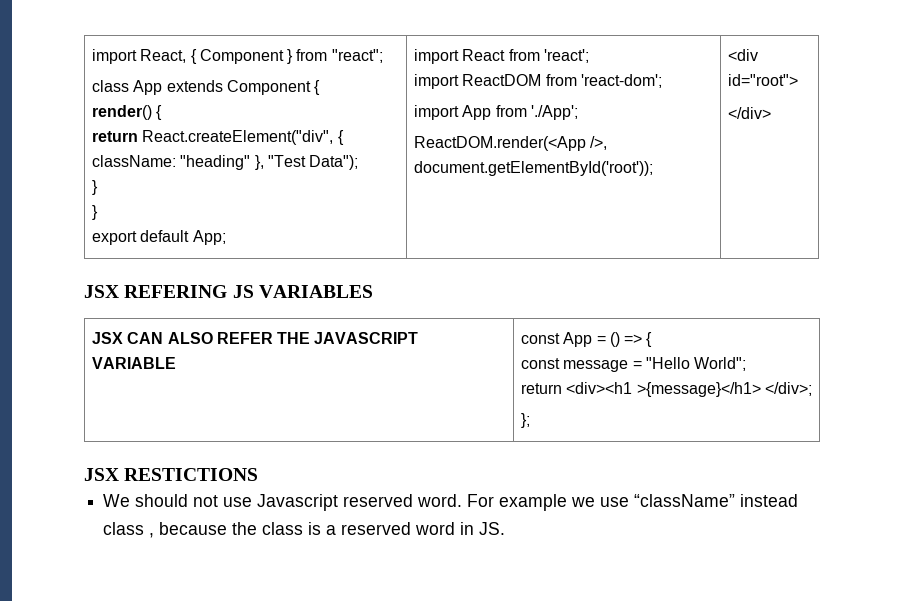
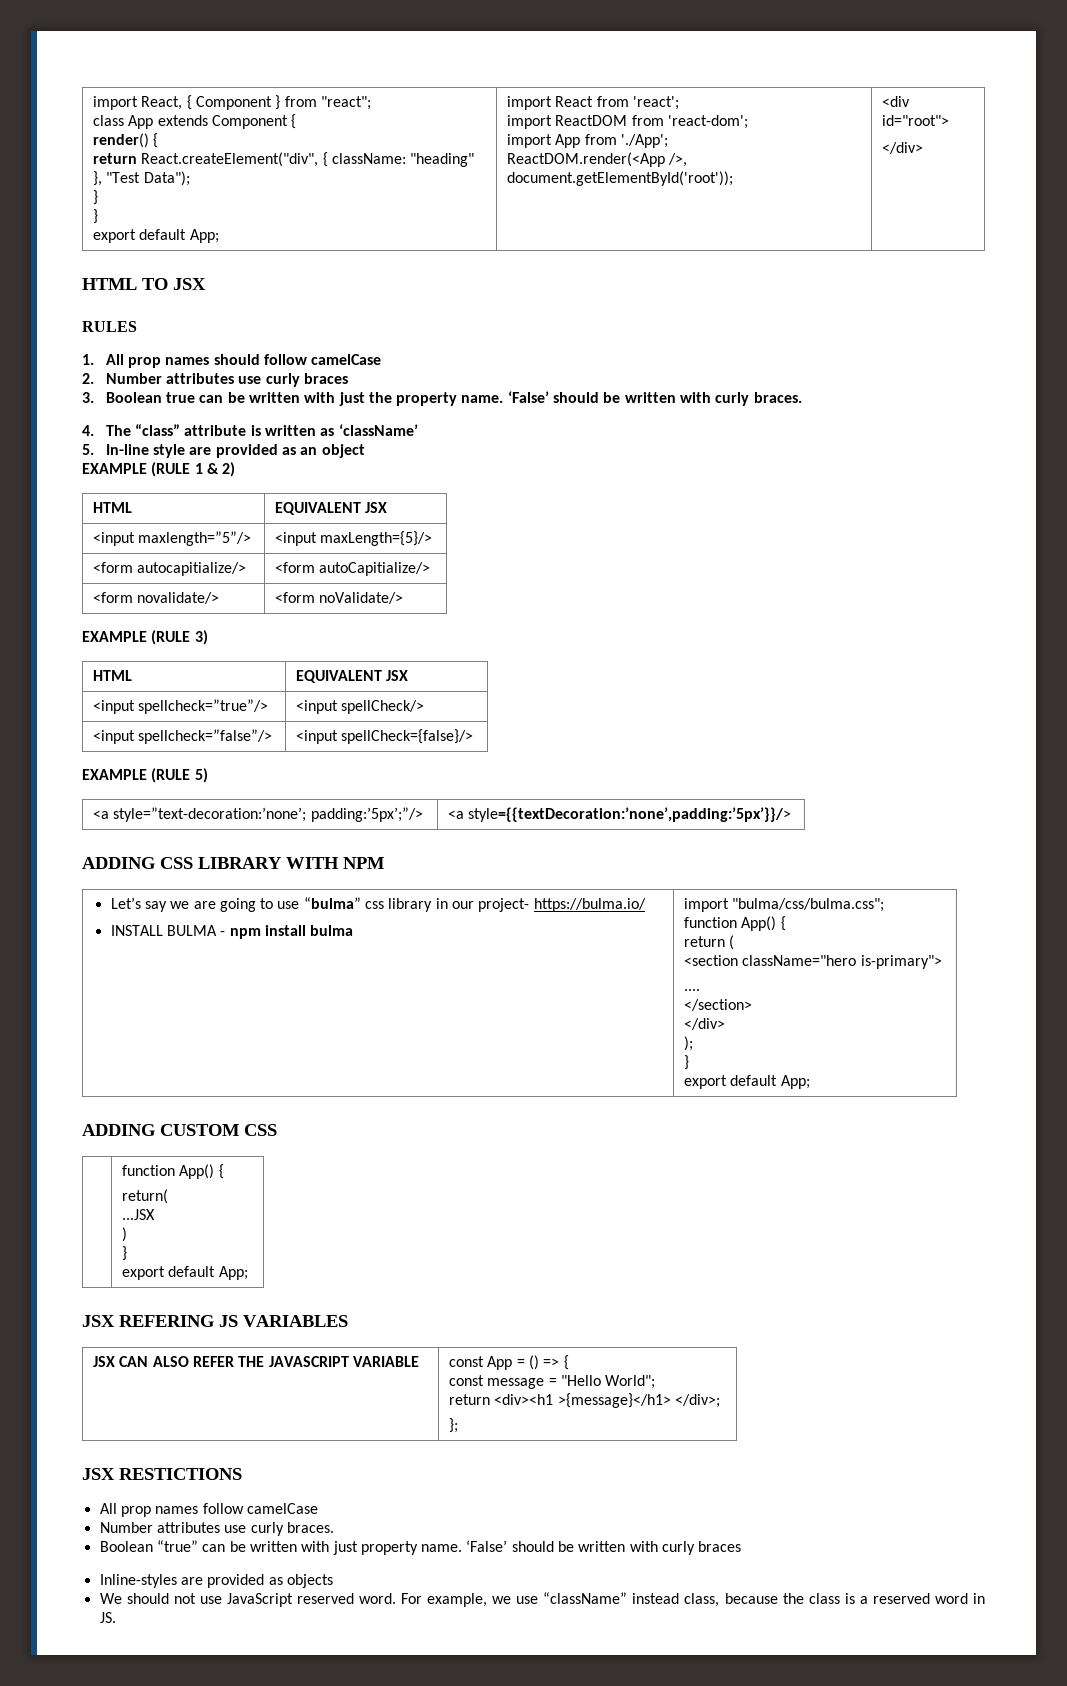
+ HTML TO JSX
+ RULES
+ 1. All prop names should follow camelCase
+ 2. Number attributes use curly braces
+ 3. Boolean true can be written with just the property name. ‘False’ should be written with curly braces.
+ 4. The “class” attribute is written as ‘className’
+ 5. In-line style are provided as an object
+ EXAMPLE (RULE 1 & 2)
+ HTML | EQUIVALENT JSX
+ <input maxlength=”5”/> | <input maxLength={5}/>
+ <form autocapitialize/> | <form autoCapitialize/>
+ <form novalidate/> | <form noValidate/>
+ EXAMPLE (RULE 3)
+ HTML | EQUIVALENT JSX
+ <input spellcheck=”true”/> | <input spellCheck/>
+ <input spellcheck=”false”/> | <input spellCheck={false}/>
+ EXAMPLE (RULE 5)
+ <a style=”text-decoration:’none’; padding:’5px’;”/> | <a style={{textDecoration:’none’,padding:’5px’}}/>
+ ADDING CSS LIBRARY WITH NPM
+ Let’s say we are going to use “bulma” css library in our project- https://bulma.io/
+ INSTALL BULMA - npm install bulma | import "bulma/css/bulma.css";
+ function App() {
+ return (
+ <section className="hero is-primary">
+ ....
+ </section>
+ </div>
+ );
+ }
+ export default App;
+ ADDING CUSTOM CSS
+ | function App() {
+ return(
+ ...JSX
+ )
+ }
+ export default App;
+ All prop names follow camelCase
+ Number attributes use curly braces.
+ Boolean “true” can be written with just property name. ‘False’ should be written with curly braces
+ Inline-styles are provided as objects
- We should not use Javascript reserved word.
+ We should not use JavaScript reserved word.
- For example we use “className” instead class , because the class is a reserved word in JS.
+ For example, we use “className” instead class, because the class is a reserved word in JS.

